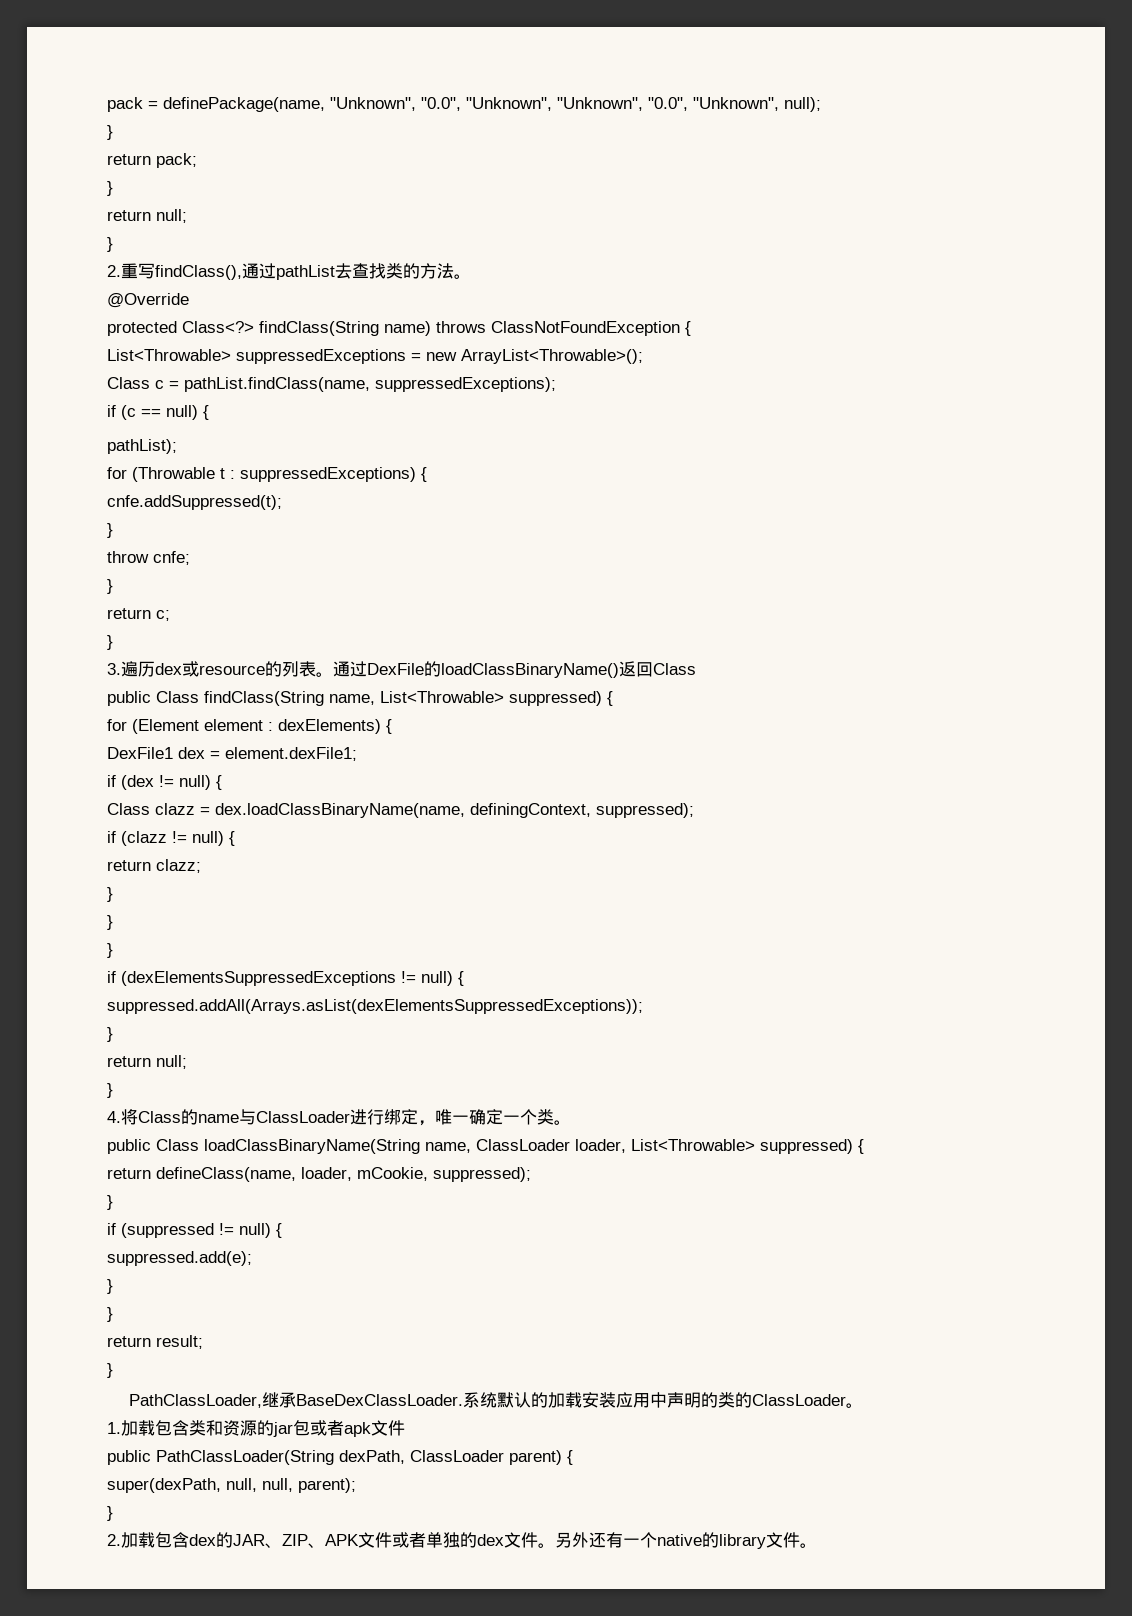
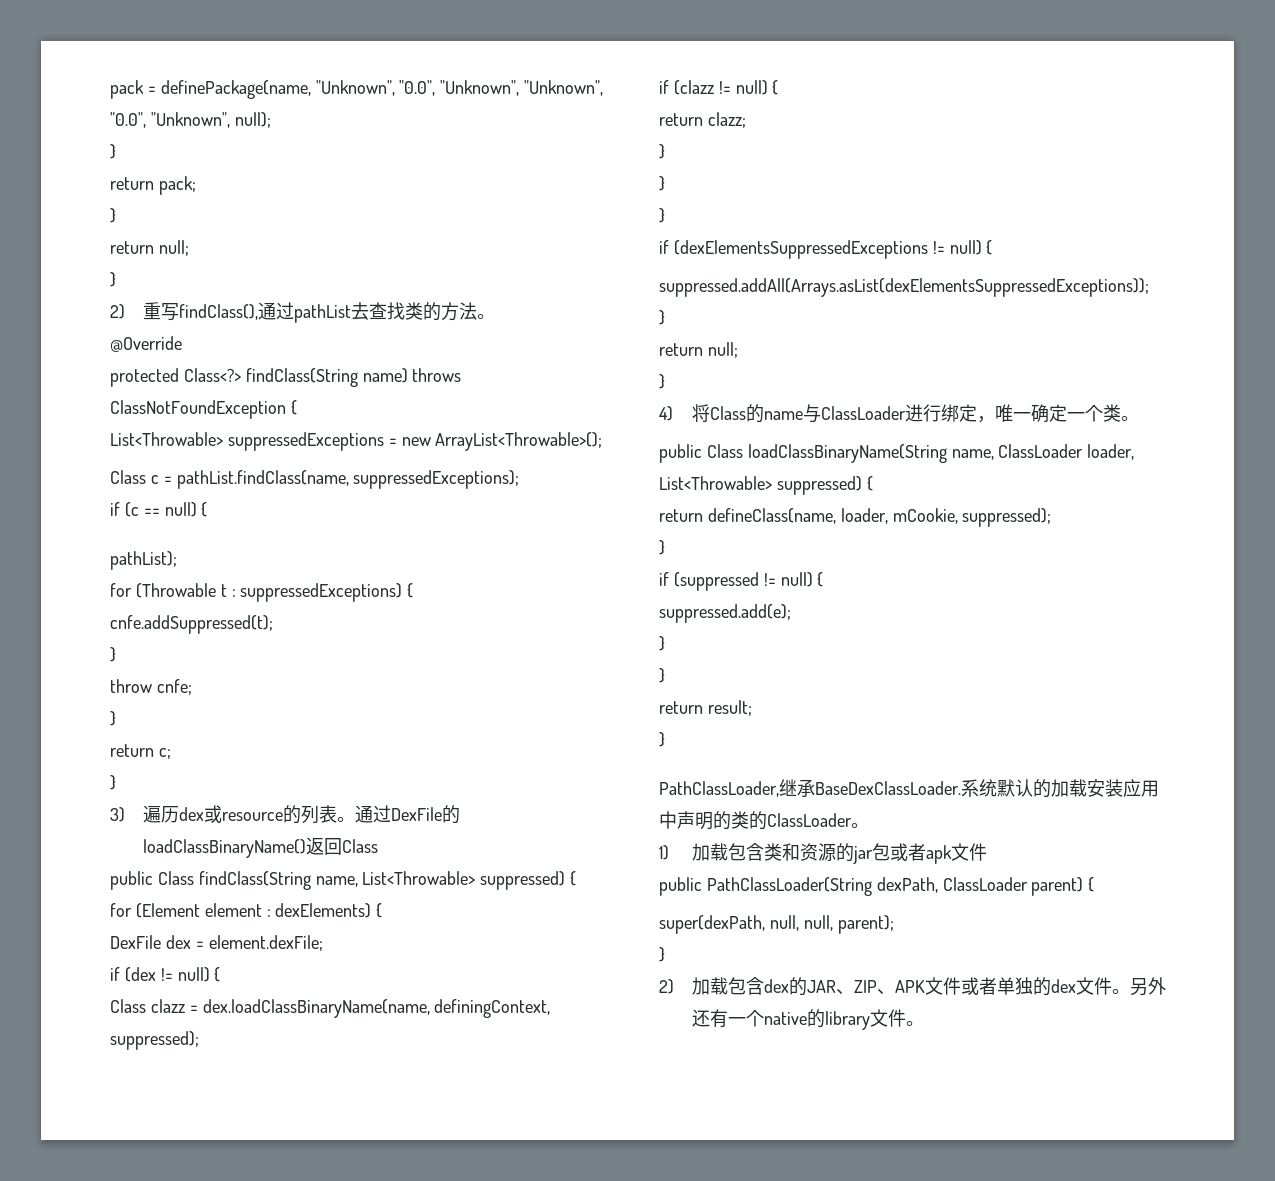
- 2.重写findClass(),通过pathList去查找类的方法。
+ 2)重写findClass(),通过pathList去查找类的方法。
- 3.遍历dex或resource的列表。
+ 3)遍历dex或resource的列表。
- DexFile1 dex = element.dexFile1;
+ DexFile dex = element.dexFile;
- 4.将Class的name与ClassLoader进行绑定，唯一确定一个类。
+ 4)将Class的name与ClassLoader进行绑定，唯一确定一个类。
- 1.加载包含类和资源的jar包或者apk文件
+ 1)加载包含类和资源的jar包或者apk文件
- 2.加载包含dex的JAR、ZIP、APK文件或者单独的dex文件。
+ 2)加载包含dex的JAR、ZIP、APK文件或者单独的dex文件。

